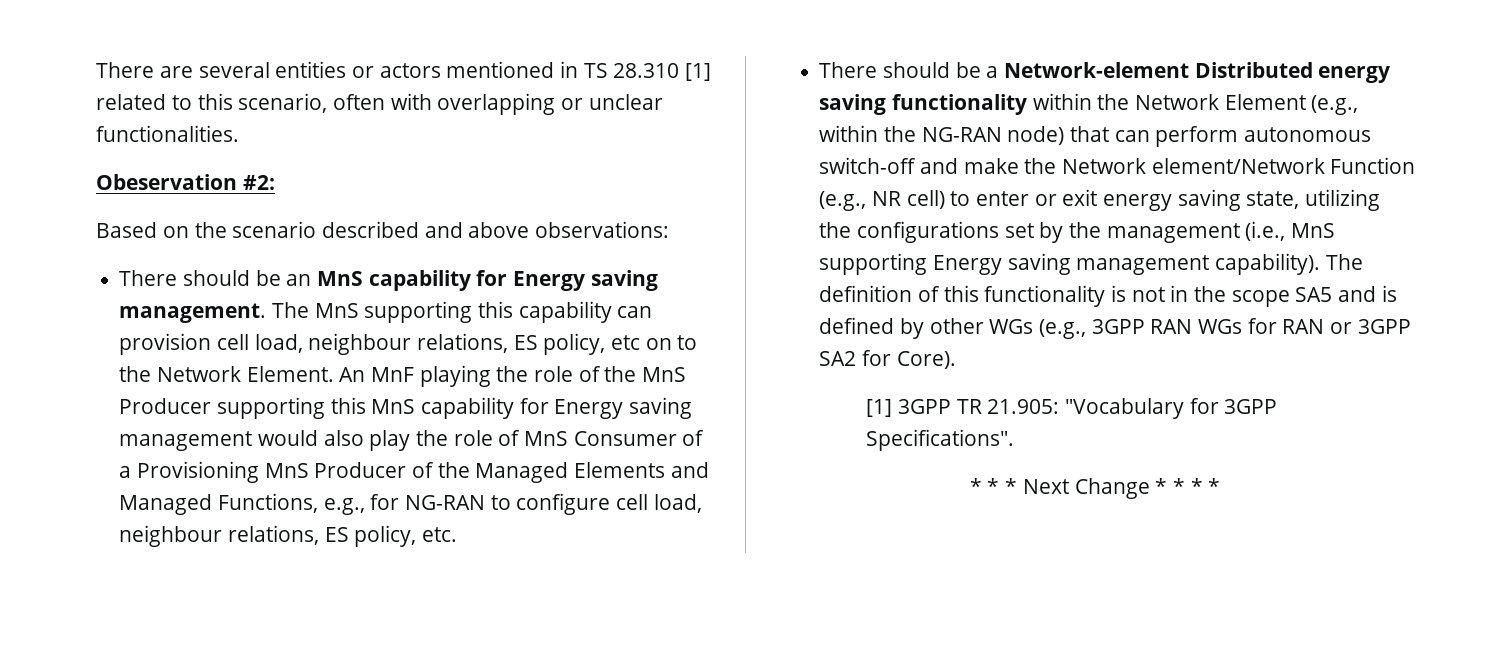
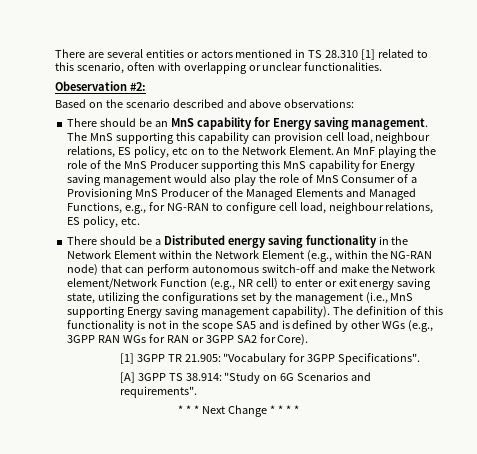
- There should be a Network-element Distributed energy saving functionality within the Network Element (e.g., within the NG-RAN node) that can perform autonomous switch-off and make the Network element/Network Function (e.g., NR cell) to enter or exit energy saving state, utilizing the configurations set by the management (i.e., MnS supporting Energy saving management capability).
+ There should be a Distributed energy saving functionality in the Network Element within the Network Element (e.g., within the NG-RAN node) that can perform autonomous switch-off and make the Network element/Network Function (e.g., NR cell) to enter or exit energy saving state, utilizing the configurations set by the management (i.e., MnS supporting Energy saving management capability).
+ [A] 3GPP TS 38.914: "Study on 6G Scenarios and requirements".

